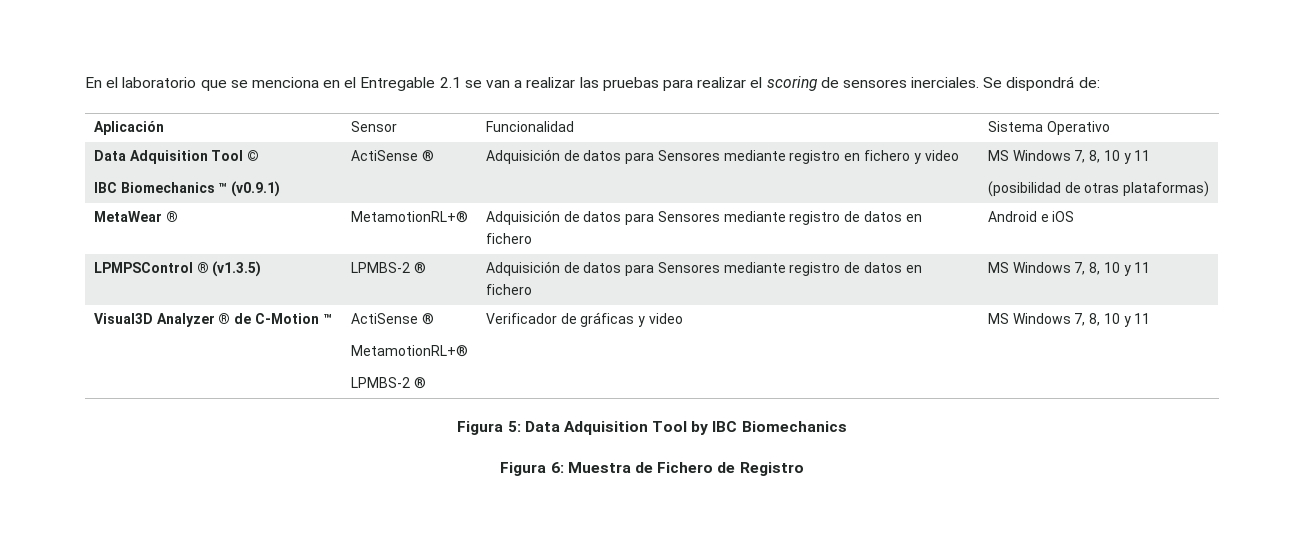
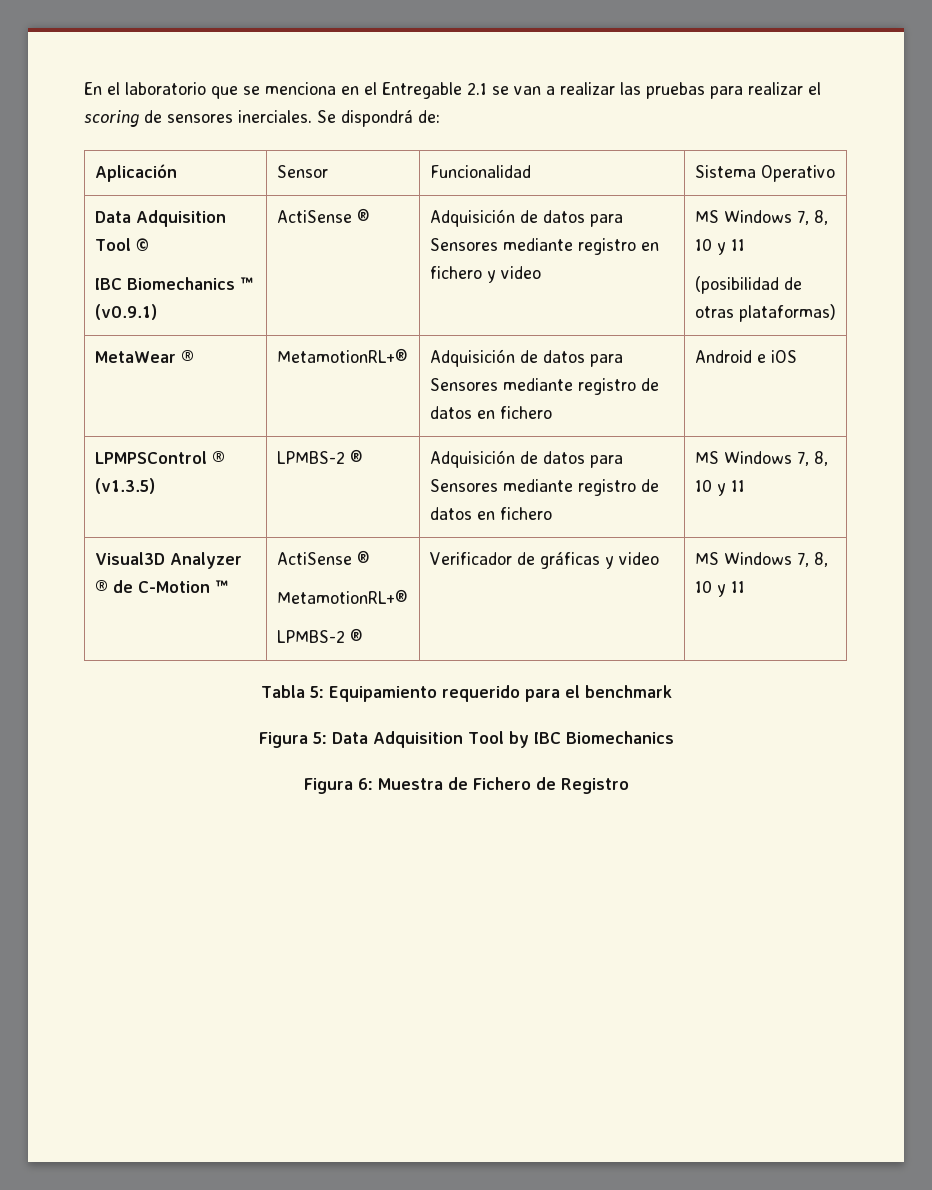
+ Tabla 5: Equipamiento requerido para el benchmark

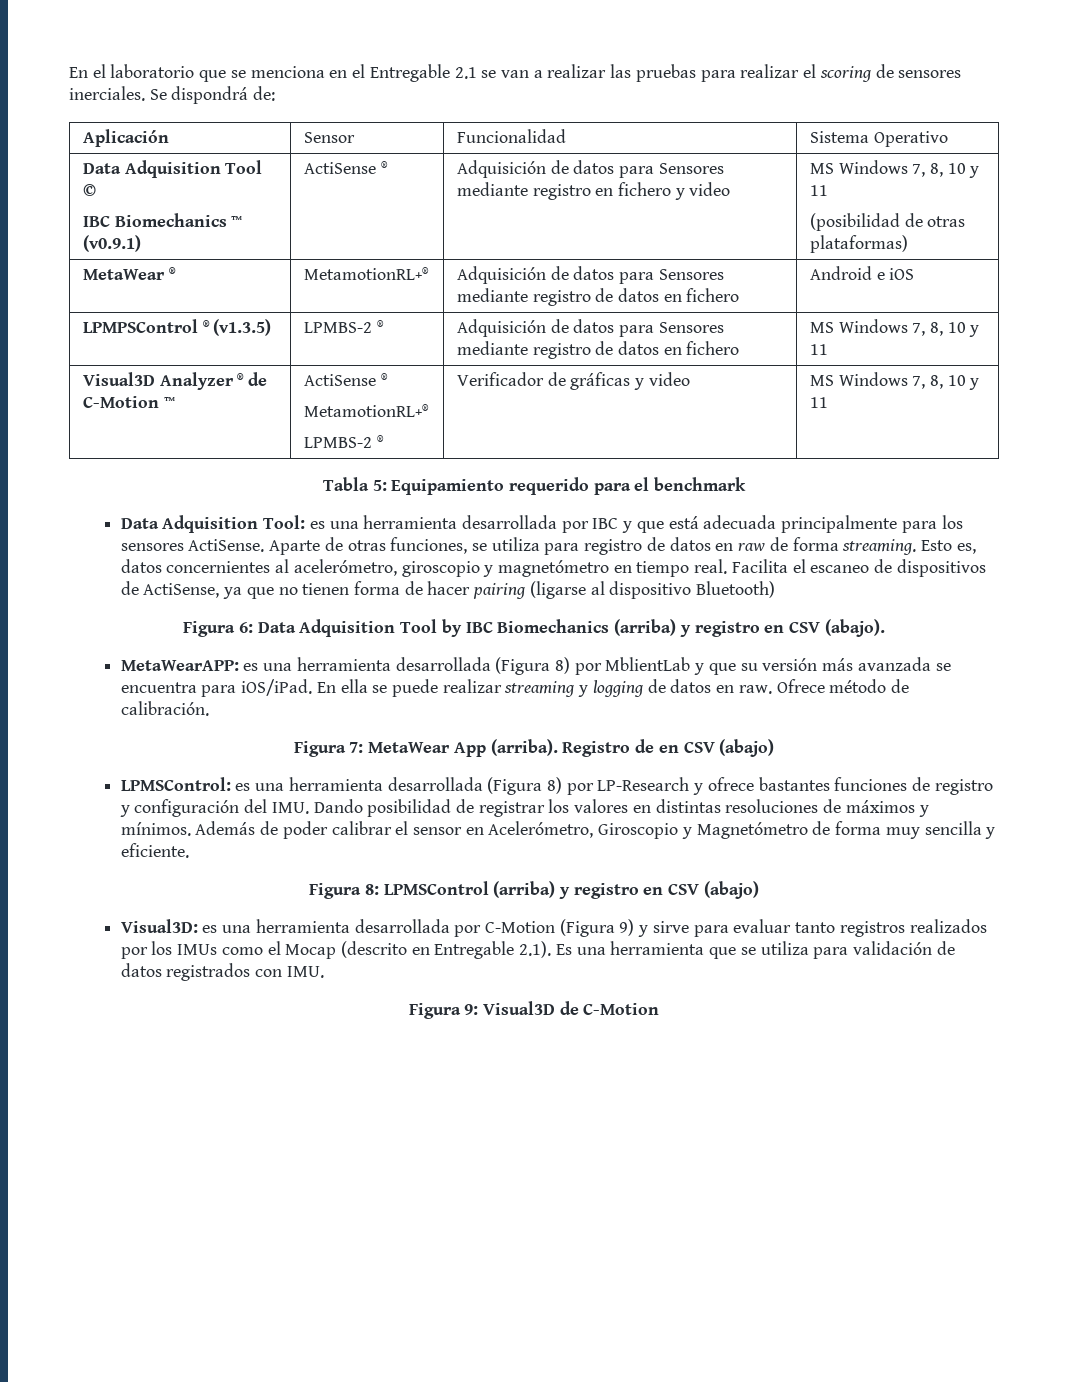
- Figura 5: Data Adquisition Tool by IBC Biomechanics
- Figura 6: Muestra de Fichero de Registro
+ Data Adquisition Tool: es una herramienta desarrollada por IBC y que está adecuada principalmente para los sensores ActiSense. Aparte de otras funciones, se utiliza para registro de datos en raw de forma streaming. Esto es, datos concernientes al acelerómetro, giroscopio y magnetómetro en tiempo real. Facilita el escaneo de dispositivos de ActiSense, ya que no tienen forma de hacer pairing (ligarse al dispositivo Bluetooth)
+ Figura 6: Data Adquisition Tool by IBC Biomechanics (arriba) y registro en CSV (abajo).
+ MetaWearAPP: es una herramienta desarrollada (Figura 8) por MblientLab y que su versión más avanzada se encuentra para iOS/iPad. En ella se puede realizar streaming y logging de datos en raw. Ofrece método de calibración.
+ Figura 7: MetaWear App (arriba). Registro de en CSV (abajo)
+ LPMSControl: es una herramienta desarrollada (Figura 8) por LP-Research y ofrece bastantes funciones de registro y configuración del IMU. Dando posibilidad de registrar los valores en distintas resoluciones de máximos y mínimos. Además de poder calibrar el sensor en Acelerómetro, Giroscopio y Magnetómetro de forma muy sencilla y eficiente.
+ Figura 8: LPMSControl (arriba) y registro en CSV (abajo)
+ Visual3D: es una herramienta desarrollada por C-Motion (Figura 9) y sirve para evaluar tanto registros realizados por los IMUs como el Mocap (descrito en Entregable 2.1). Es una herramienta que se utiliza para validación de datos registrados con IMU.
+ Figura 9: Visual3D de C-Motion

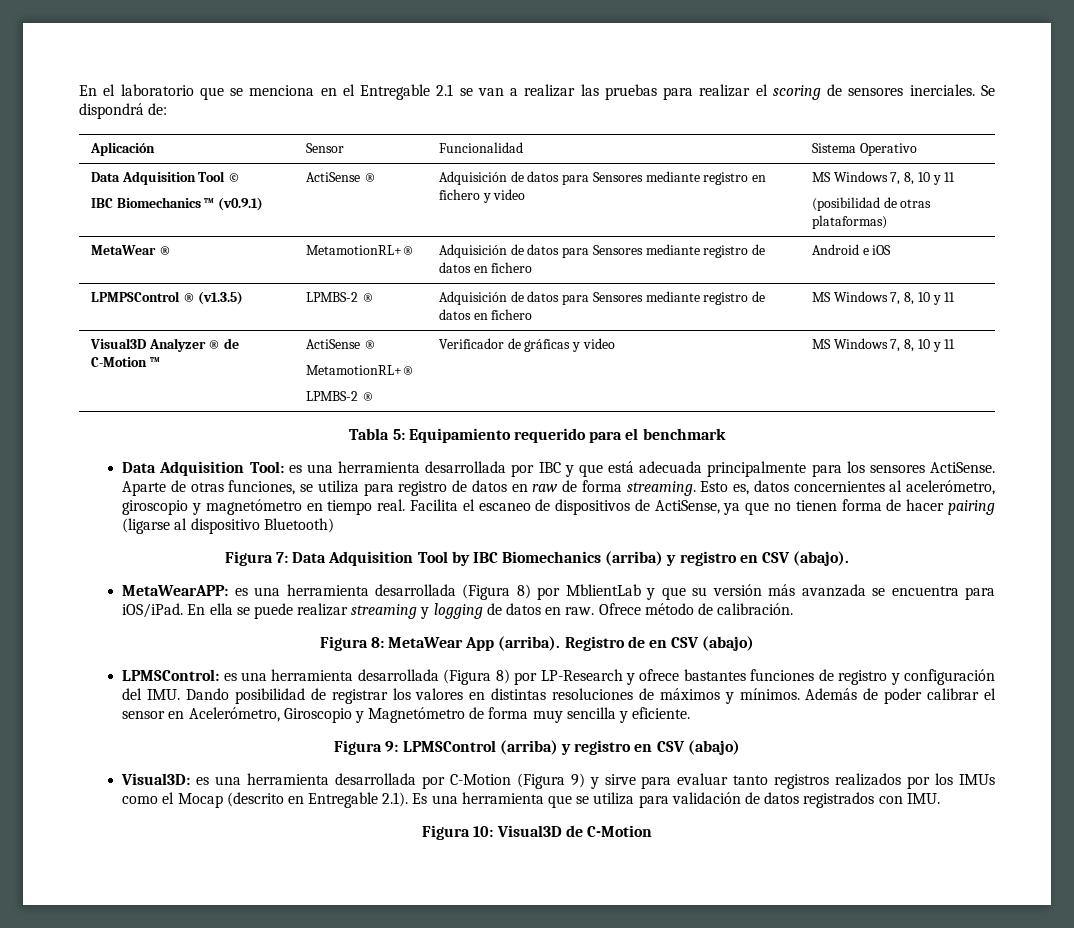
- Figura 6: Data Adquisition Tool by IBC Biomechanics (arriba) y registro en CSV (abajo).
+ Figura 7: Data Adquisition Tool by IBC Biomechanics (arriba) y registro en CSV (abajo).
- Figura 7: MetaWear App (arriba).
+ Figura 8: MetaWear App (arriba).
- Figura 8: LPMSControl (arriba) y registro en CSV (abajo)
+ Figura 9: LPMSControl (arriba) y registro en CSV (abajo)
- Figura 9: Visual3D de C-Motion
+ Figura 10: Visual3D de C-Motion

